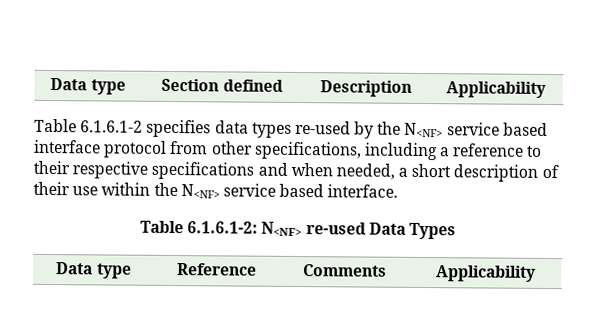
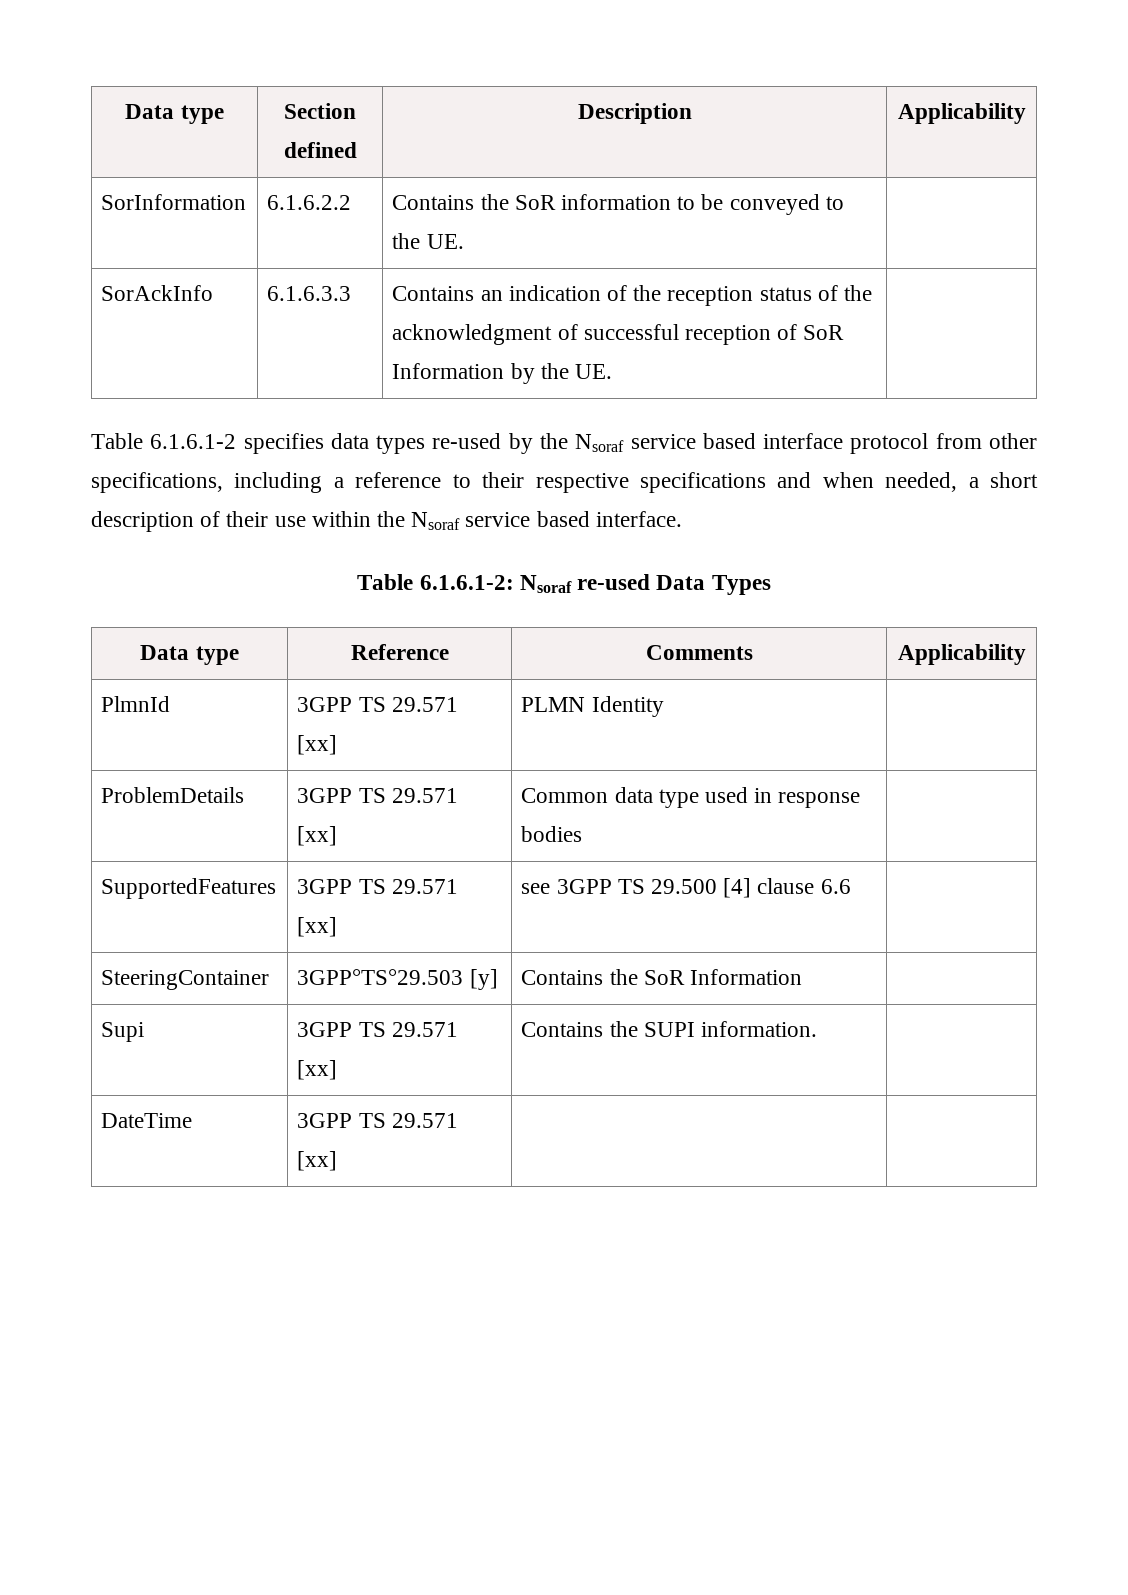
+ SorInformation | 6.1.6.2.2 | Contains the SoR information to be conveyed to the UE. |
+ SorAckInfo | 6.1.6.3.3 | Contains an indication of the reception status of the acknowledgment of successful reception of SoR Information by the UE. |
- Table 6.1.6.1-2 specifies data types re-used by the N<NF> service based interface protocol from other specifications, including a reference to their respective specifications and when needed, a short description of their use within the N<NF> service based interface.
+ Table 6.1.6.1-2 specifies data types re-used by the Nsoraf service based interface protocol from other specifications, including a reference to their respective specifications and when needed, a short description of their use within the Nsoraf service based interface.
- Table 6.1.6.1-2: N<NF> re-used Data Types
+ Table 6.1.6.1-2: Nsoraf re-used Data Types
+ PlmnId | 3GPP TS 29.571 [xx] | PLMN Identity |
+ ProblemDetails | 3GPP TS 29.571 [xx] | Common data type used in response bodies |
+ SupportedFeatures | 3GPP TS 29.571 [xx] | see 3GPP TS 29.500 [4] clause 6.6 |
+ SteeringContainer | 3GPP°TS°29.503 [y] | Contains the SoR Information |
+ Supi | 3GPP TS 29.571 [xx] | Contains the SUPI information. |
+ DateTime | 3GPP TS 29.571 [xx] | |

